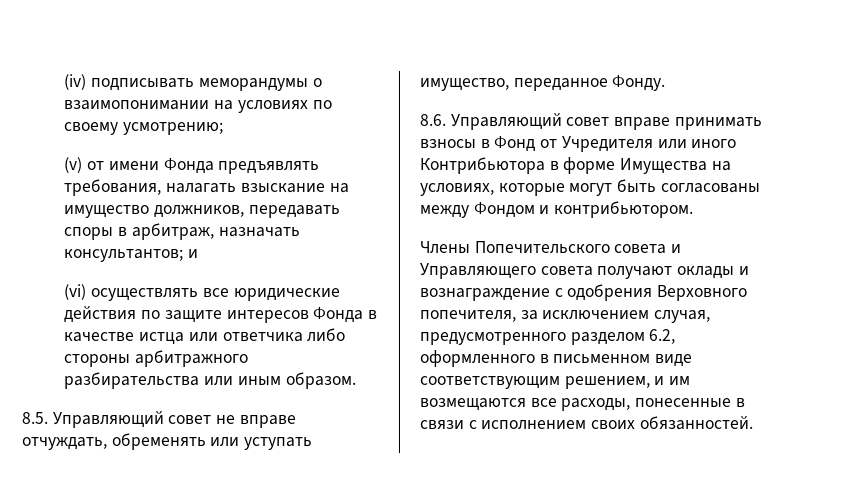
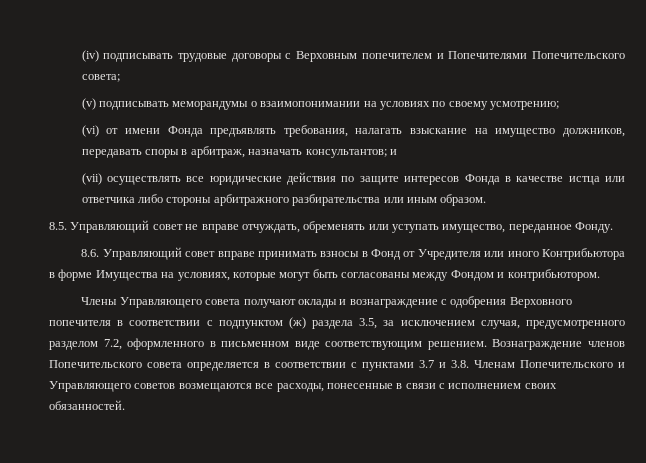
- (iv) подписывать меморандумы о взаимопонимании на условиях по своему усмотрению;
+ (iv) подписывать трудовые договоры с Верховным попечителем и Попечителями Попечительского совета;
+ (v) подписывать меморандумы о взаимопонимании на условиях по своему усмотрению;
- (v) от имени Фонда предъявлять требования, налагать взыскание на имущество должников, передавать споры в арбитраж, назначать консультантов; и
+ (vi) от имени Фонда предъявлять требования, налагать взыскание на имущество должников, передавать споры в арбитраж, назначать консультантов; и
- (vi) осуществлять все юридические действия по защите интересов Фонда в качестве истца или ответчика либо стороны арбитражного разбирательства или иным образом.
+ (vii) осуществлять все юридические действия по защите интересов Фонда в качестве истца или ответчика либо стороны арбитражного разбирательства или иным образом.
- Члены Попечительского совета и Управляющего совета получают оклады и вознаграждение с одобрения Верховного попечителя, за исключением случая, предусмотренного разделом 6.2, оформленного в письменном виде соответствующим решением, и им возмещаются все расходы, понесенные в связи с исполнением своих обязанностей.
+ Члены Управляющего совета получают оклады и вознаграждение с одобрения Верховного попечителя в соответствии с подпунктом (ж) раздела 3.5, за исключением случая, предусмотренного разделом 7.2, оформленного в письменном виде соответствующим решением. Вознаграждение членов Попечительского совета определяется в соответствии с пунктами 3.7 и 3.8. Членам Попечительского и Управляющего советов возмещаются все расходы, понесенные в связи с исполнением своих обязанностей.

